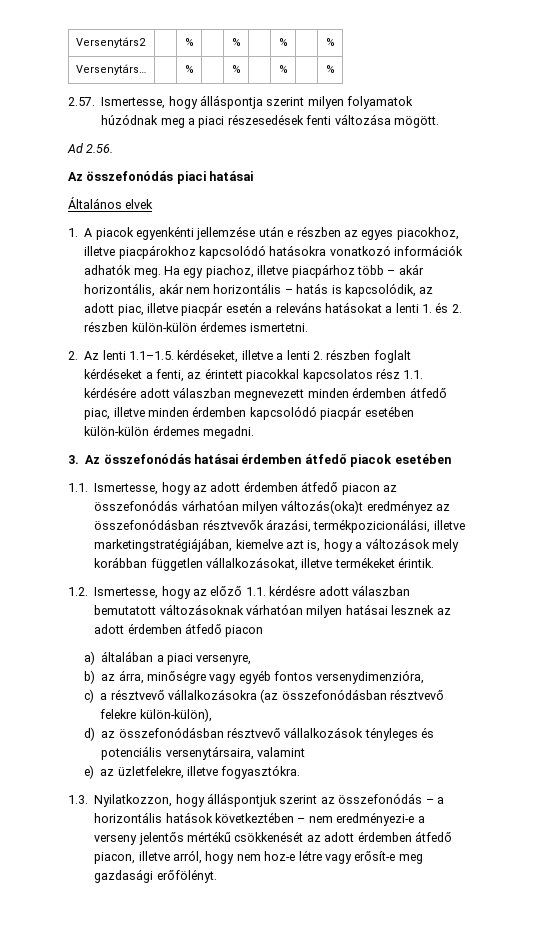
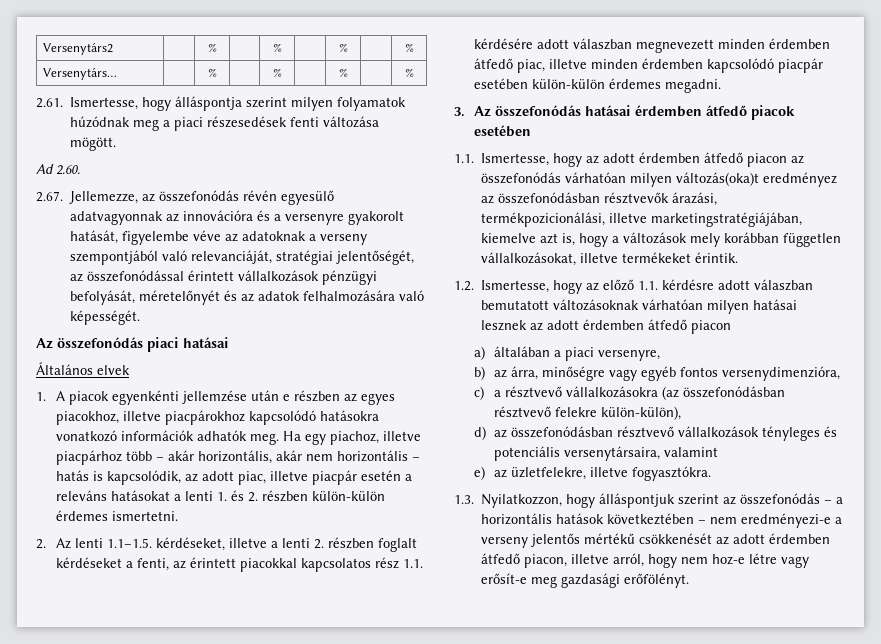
- 2.57. Ismertesse, hogy álláspontja szerint milyen folyamatok húzódnak meg a piaci részesedések fenti változása mögött.
+ 2.61. Ismertesse, hogy álláspontja szerint milyen folyamatok húzódnak meg a piaci részesedések fenti változása mögött.
- Ad 2.56.
+ Ad 2.60.
+ 2.67. Jellemezze, az összefonódás révén egyesülő adatvagyonnak az innovációra és a versenyre gyakorolt hatását, figyelembe véve az adatoknak a verseny szempontjából való relevanciáját, stratégiai jelentőségét, az összefonódással érintett vállalkozások pénzügyi befolyását, méretelőnyét és az adatok felhalmozására való képességét.

